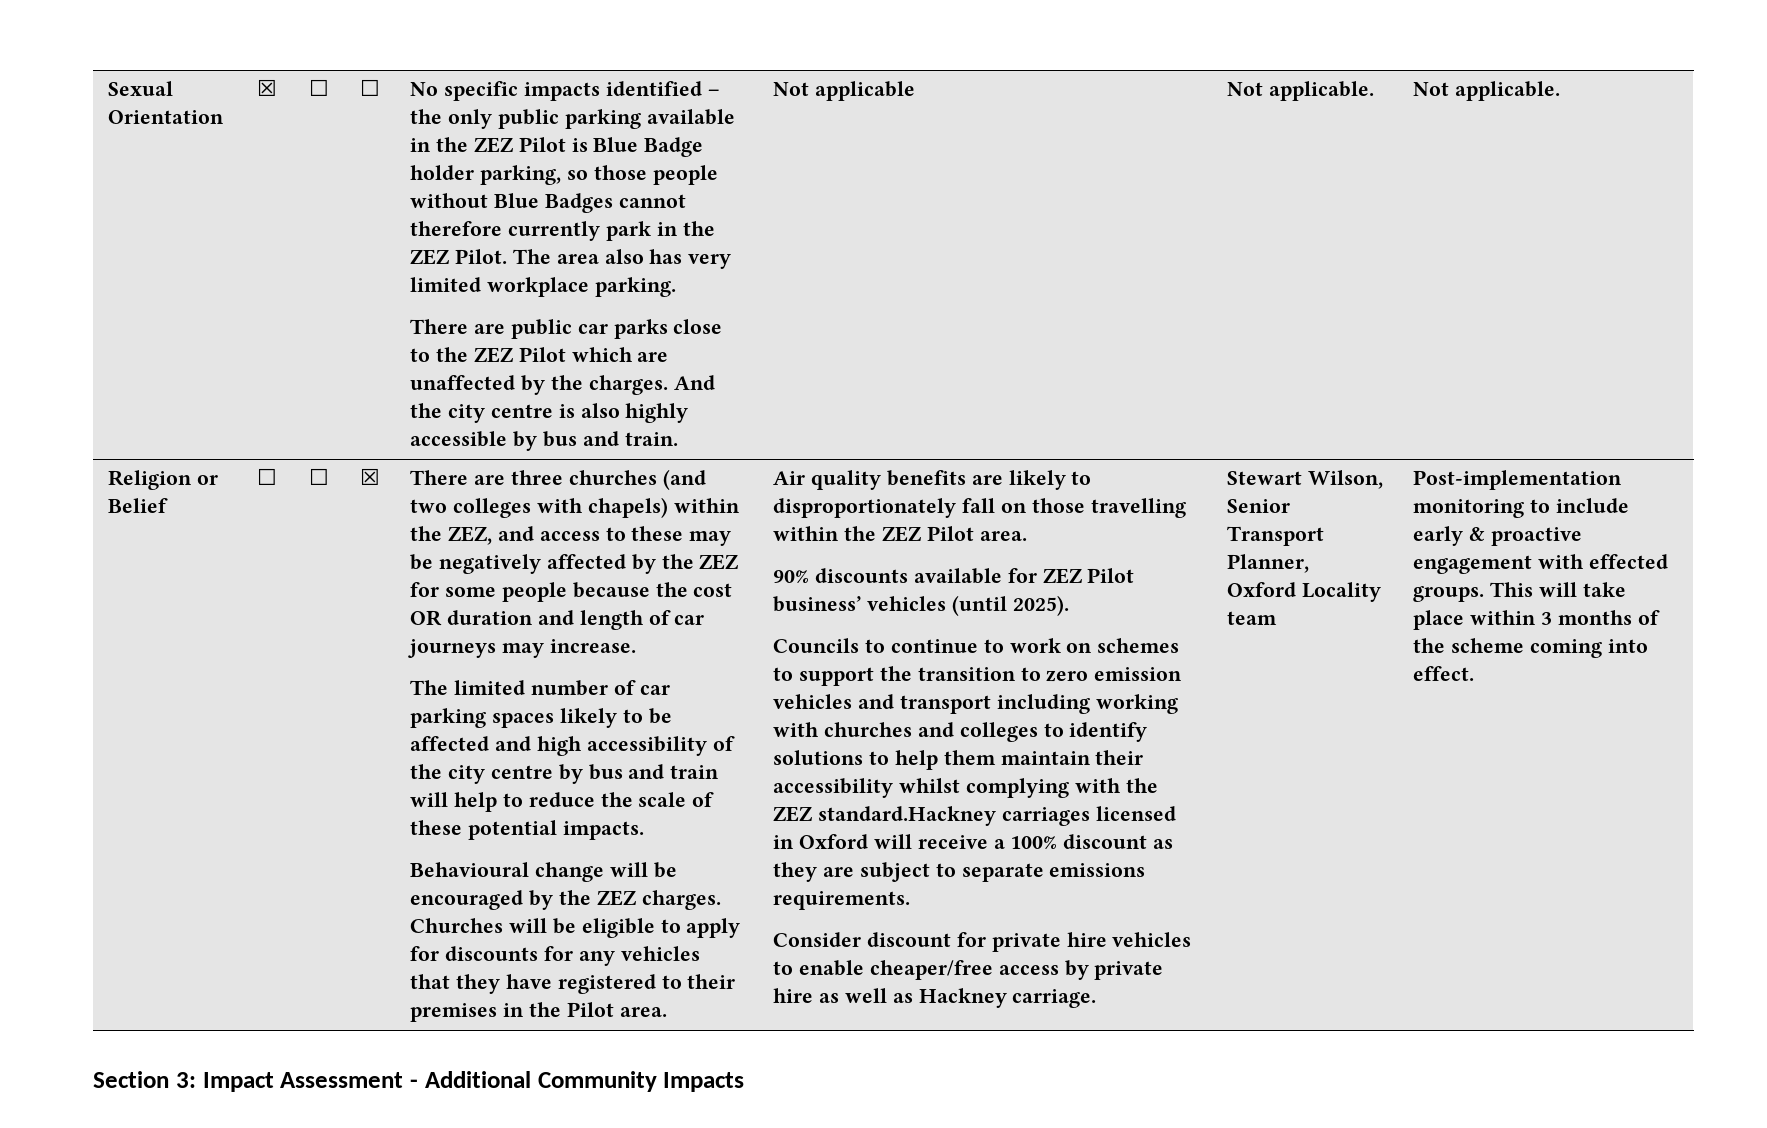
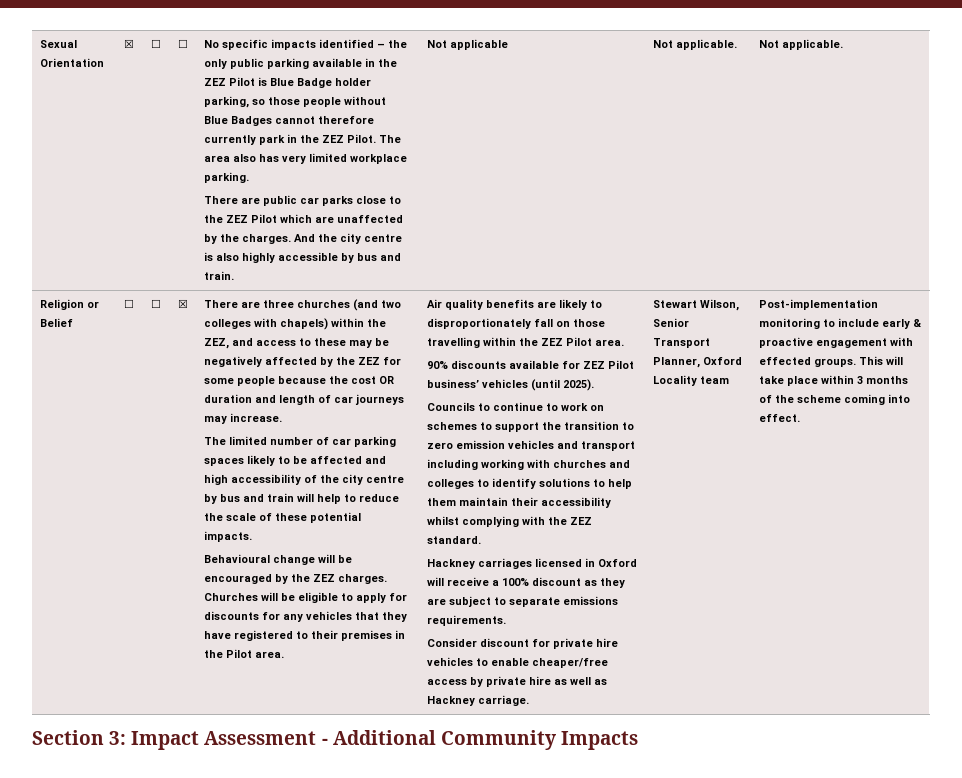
- Councils to continue to work on schemes to support the transition to zero emission vehicles and transport including working with churches and colleges to identify solutions to help them maintain their accessibility whilst complying with the ZEZ standard.Hackney carriages licensed in Oxford will receive a 100% discount as they are subject to separate emissions requirements.
+ Councils to continue to work on schemes to support the transition to zero emission vehicles and transport including working with churches and colleges to identify solutions to help them maintain their accessibility whilst complying with the ZEZ standard.
+ Hackney carriages licensed in Oxford will receive a 100% discount as they are subject to separate emissions requirements.

